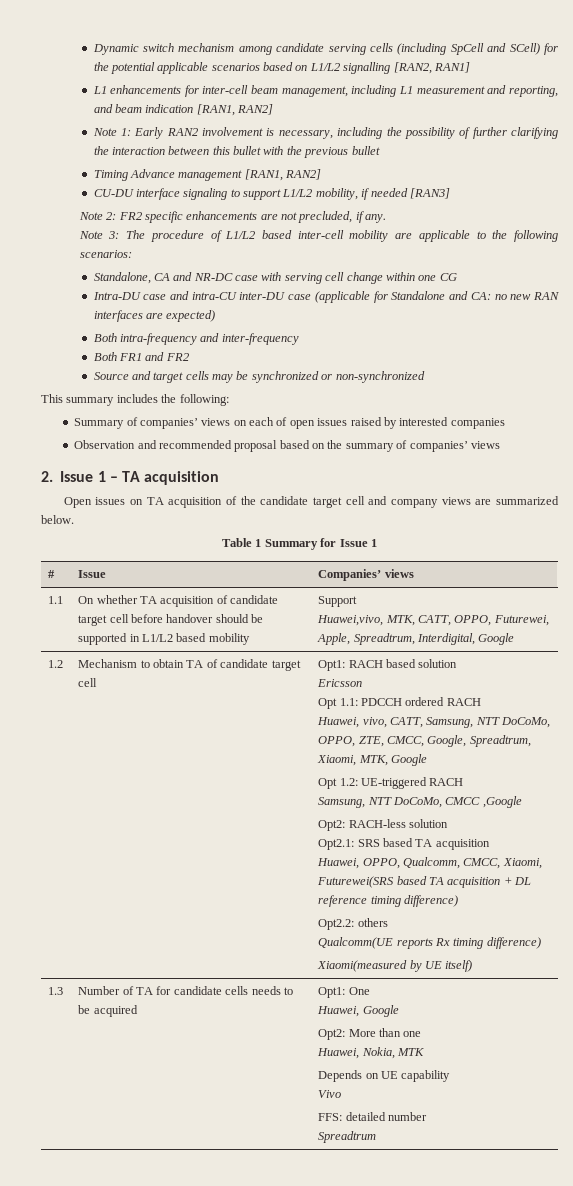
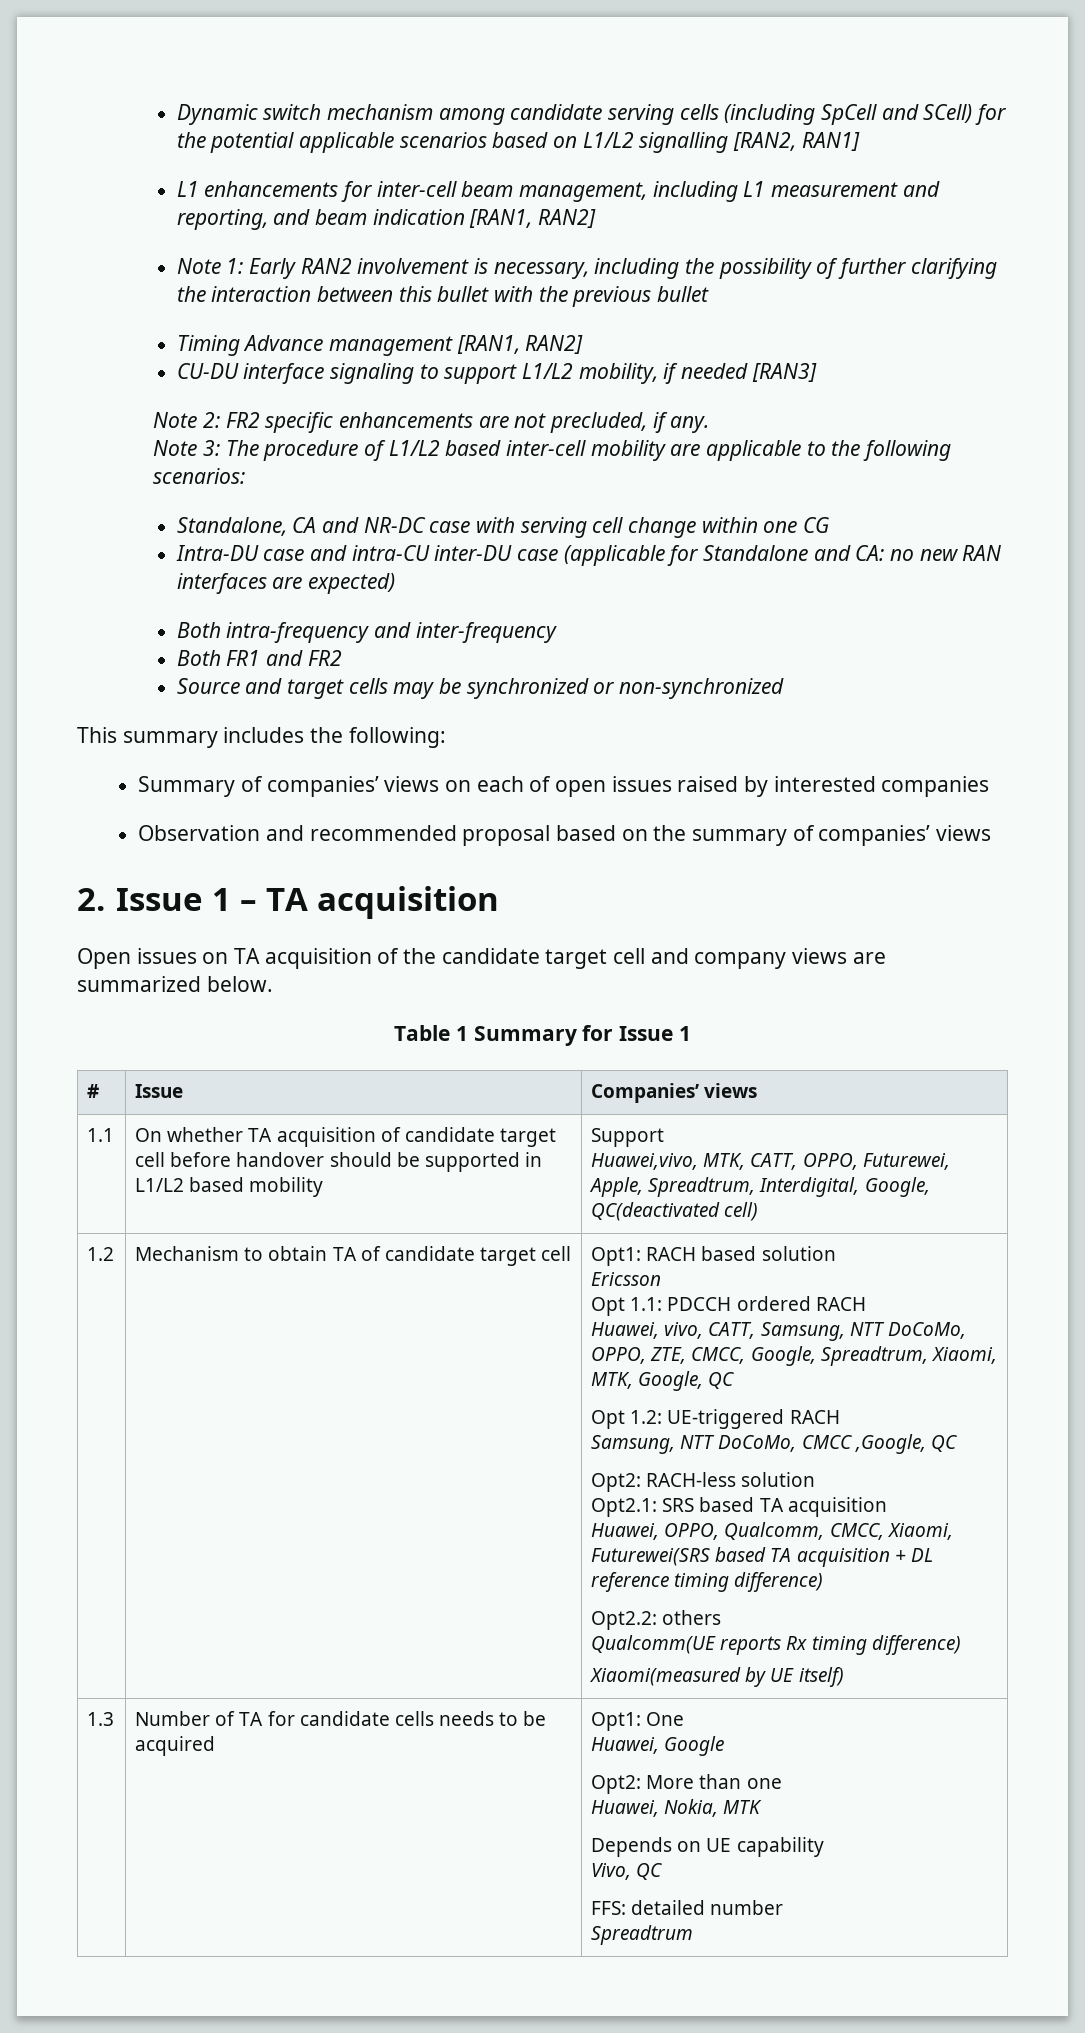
  1.1 | On whether TA acquisition of candidate target cell before handover should be supported in L1/L2 based mobility | Support
- Huawei,vivo, MTK, CATT, OPPO, Futurewei, Apple, Spreadtrum, Interdigital, Google
+ Huawei,vivo, MTK, CATT, OPPO, Futurewei, Apple, Spreadtrum, Interdigital, Google, QC(deactivated cell)
- Huawei, vivo, CATT, Samsung, NTT DoCoMo, OPPO, ZTE, CMCC, Google, Spreadtrum, Xiaomi, MTK, Google
+ Huawei, vivo, CATT, Samsung, NTT DoCoMo, OPPO, ZTE, CMCC, Google, Spreadtrum, Xiaomi, MTK, Google, QC
- Samsung, NTT DoCoMo, CMCC ,Google
+ Samsung, NTT DoCoMo, CMCC ,Google, QC
  1.3 | Number of TA for candidate cells needs to be acquired | Opt1: One
  Huawei, Google
  Opt2: More than one
  Huawei, Nokia, MTK
  Depends on UE capability
- Vivo
+ Vivo, QC

